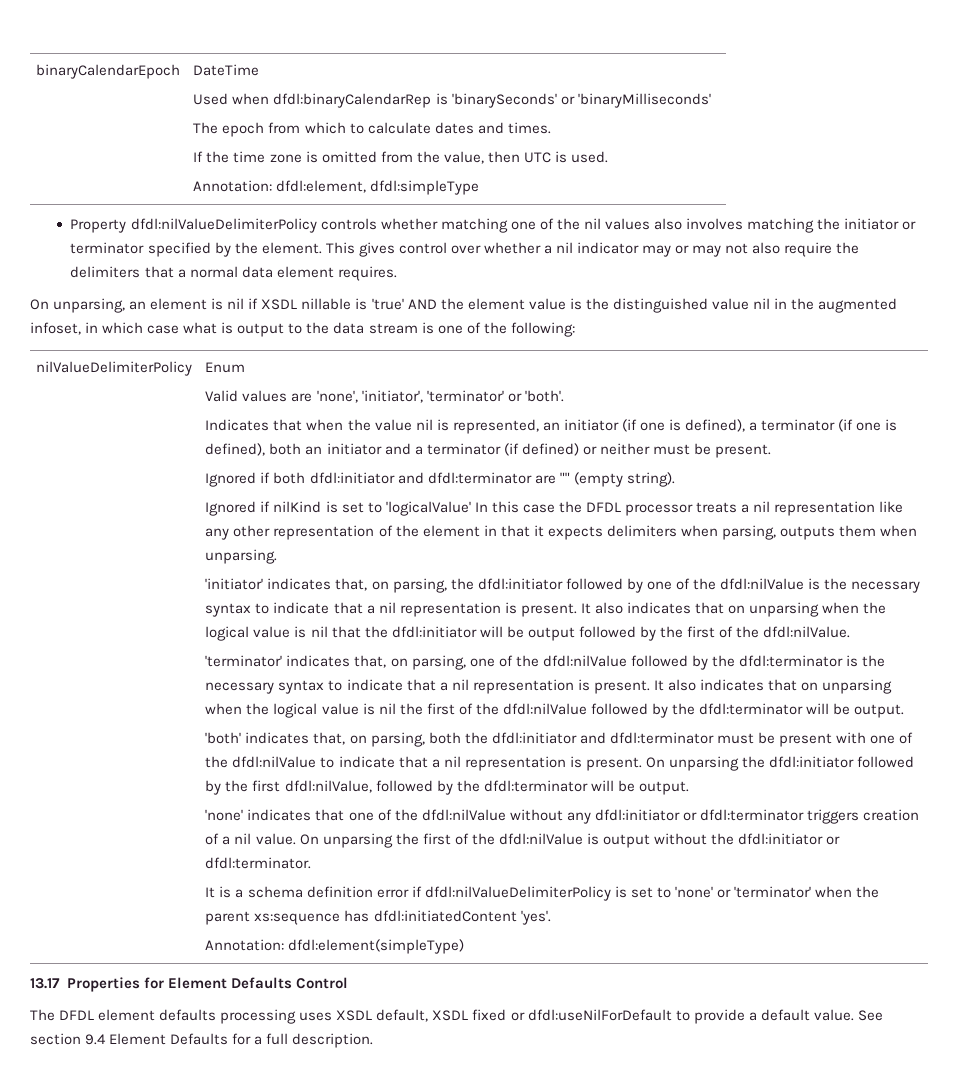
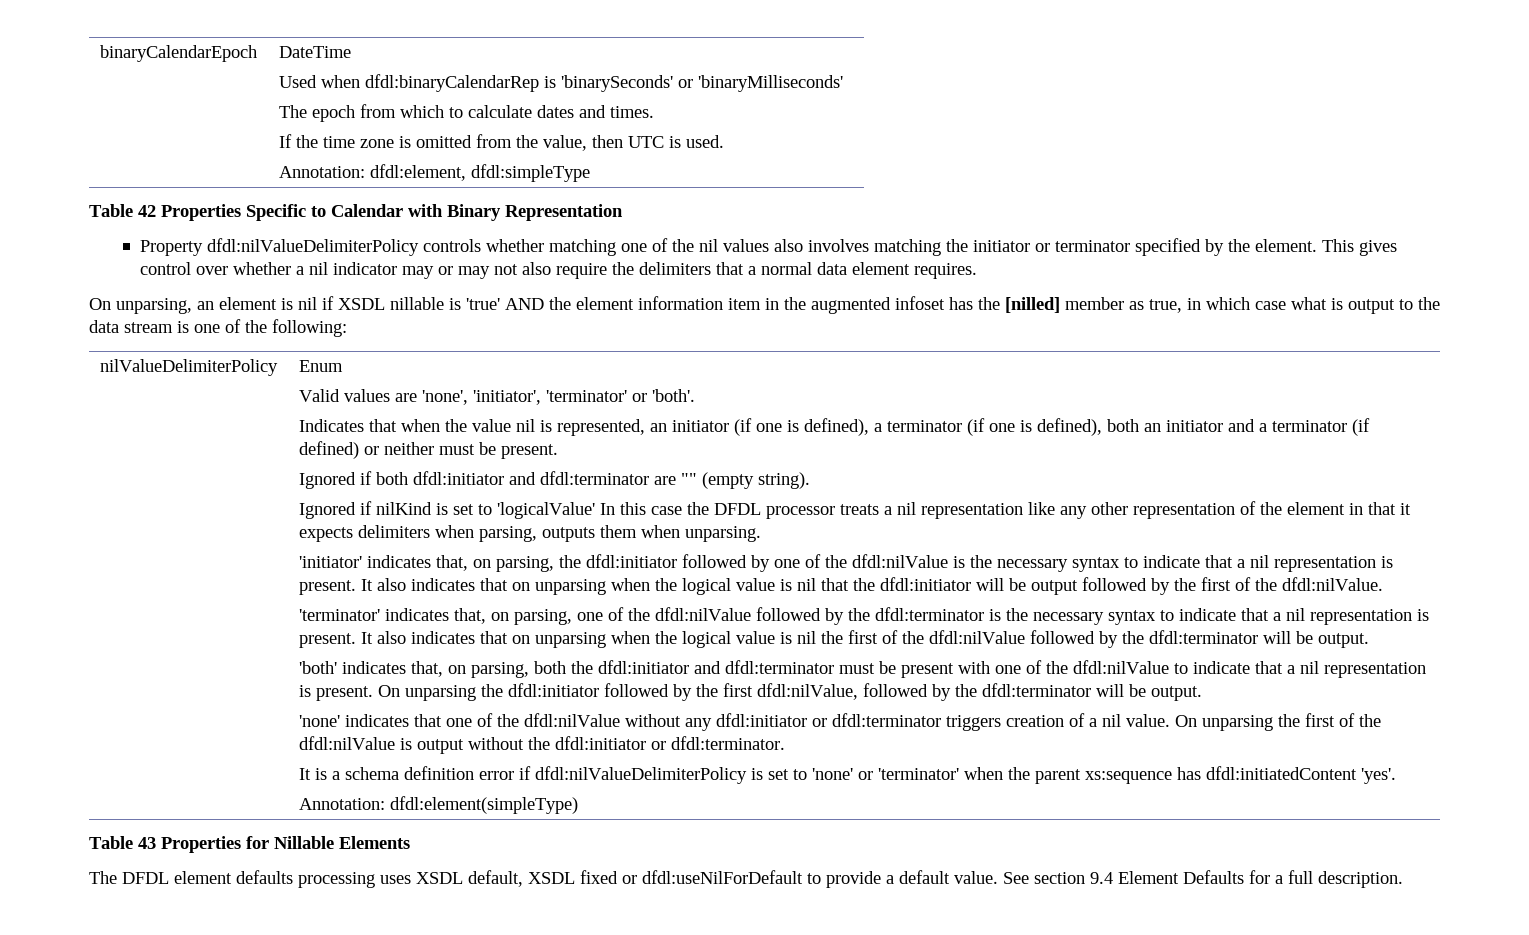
+ Table 42 Properties Specific to Calendar with Binary Representation
- On unparsing, an element is nil if XSDL nillable is 'true' AND the element value is the distinguished value nil in the augmented infoset, in which case what is output to the data stream is one of the following:
+ On unparsing, an element is nil if XSDL nillable is 'true' AND the element information item in the augmented infoset has the [nilled] member as true, in which case what is output to the data stream is one of the following:
- 13.17 Properties for Element Defaults Control
+ Table 43 Properties for Nillable Elements

